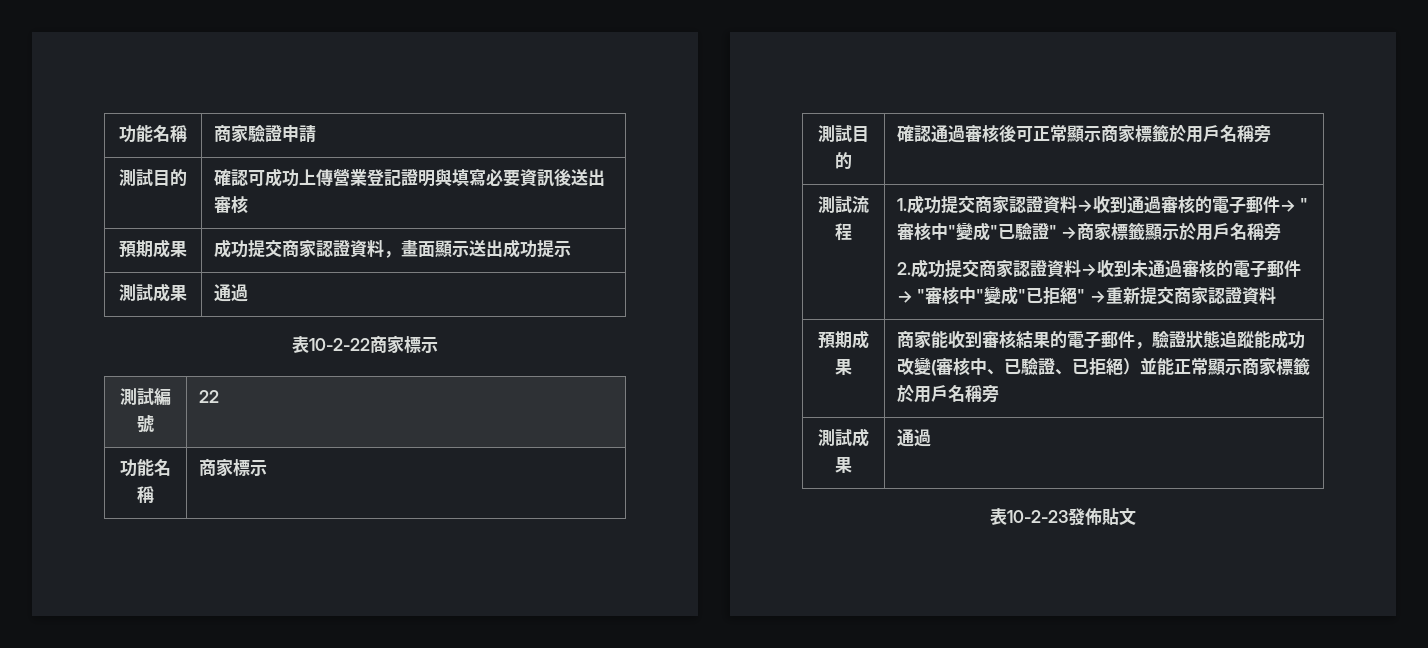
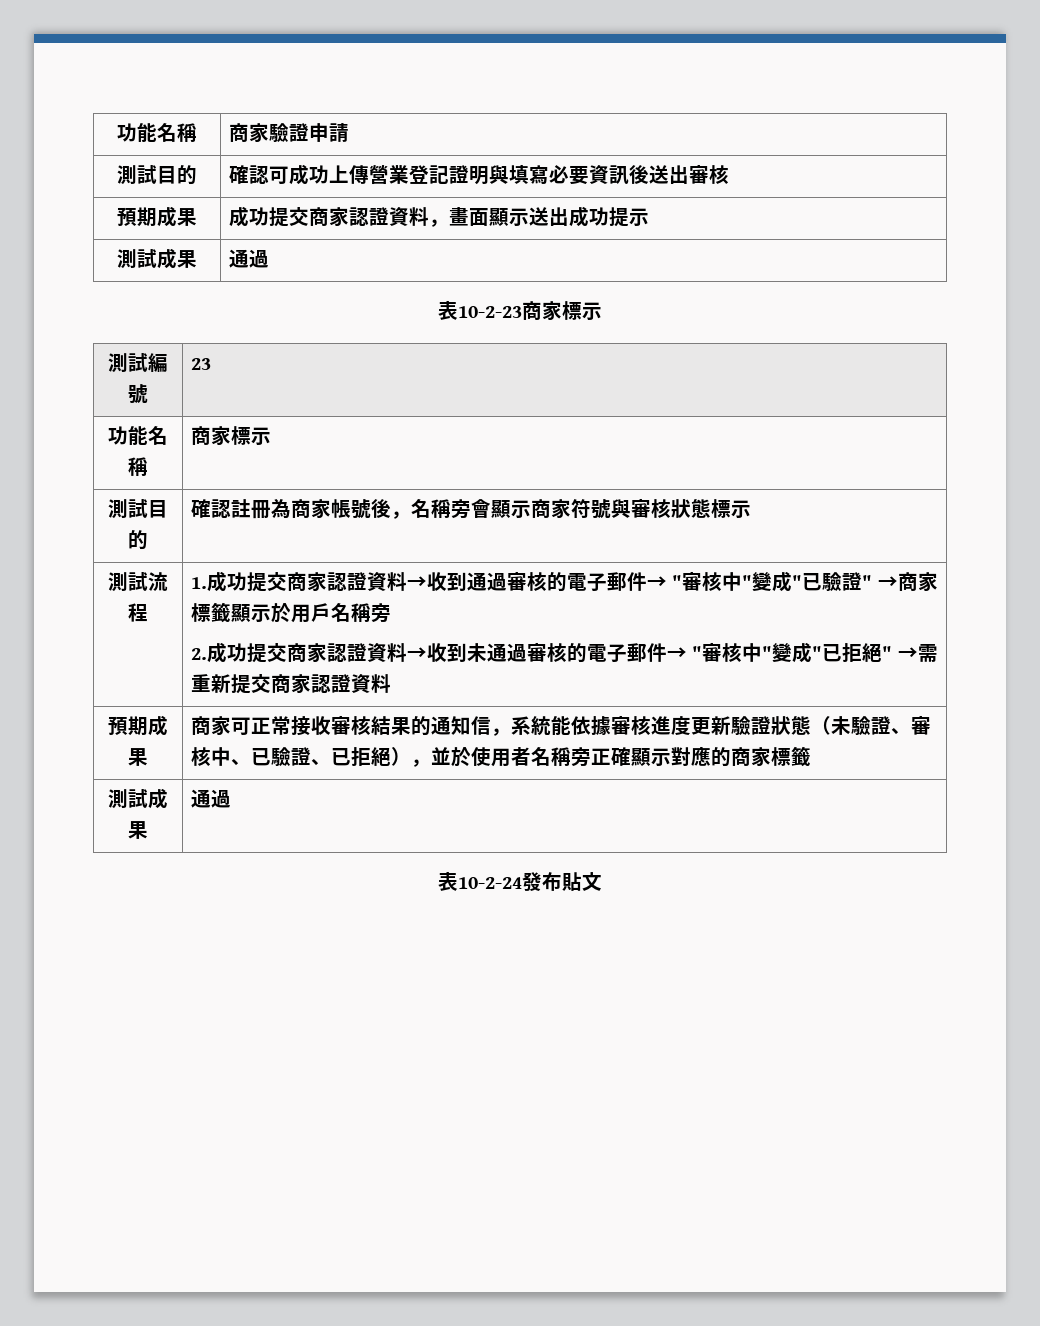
- 表10-2-22商家標示
+ 表10-2-23商家標示
- 測試編號 | 22
+ 測試編號 | 23
- 測試目的 | 確認通過審核後可正常顯示商家標籤於用戶名稱旁
+ 測試目的 | 確認註冊為商家帳號後，名稱旁會顯示商家符號與審核狀態標示
- 2.成功提交商家認證資料→收到未通過審核的電子郵件→ "審核中"變成"已拒絕" →重新提交商家認證資料
+ 2.成功提交商家認證資料→收到未通過審核的電子郵件→ "審核中"變成"已拒絕" →需重新提交商家認證資料
- 預期成果 | 商家能收到審核結果的電子郵件，驗證狀態追蹤能成功改變(審核中、已驗證、已拒絕）並能正常顯示商家標籤於用戶名稱旁
+ 預期成果 | 商家可正常接收審核結果的通知信，系統能依據審核進度更新驗證狀態（未驗證、審核中、已驗證、已拒絕），並於使用者名稱旁正確顯示對應的商家標籤
  測試成果 | 通過
- 表10-2-23發佈貼文
+ 表10-2-24發布貼文

